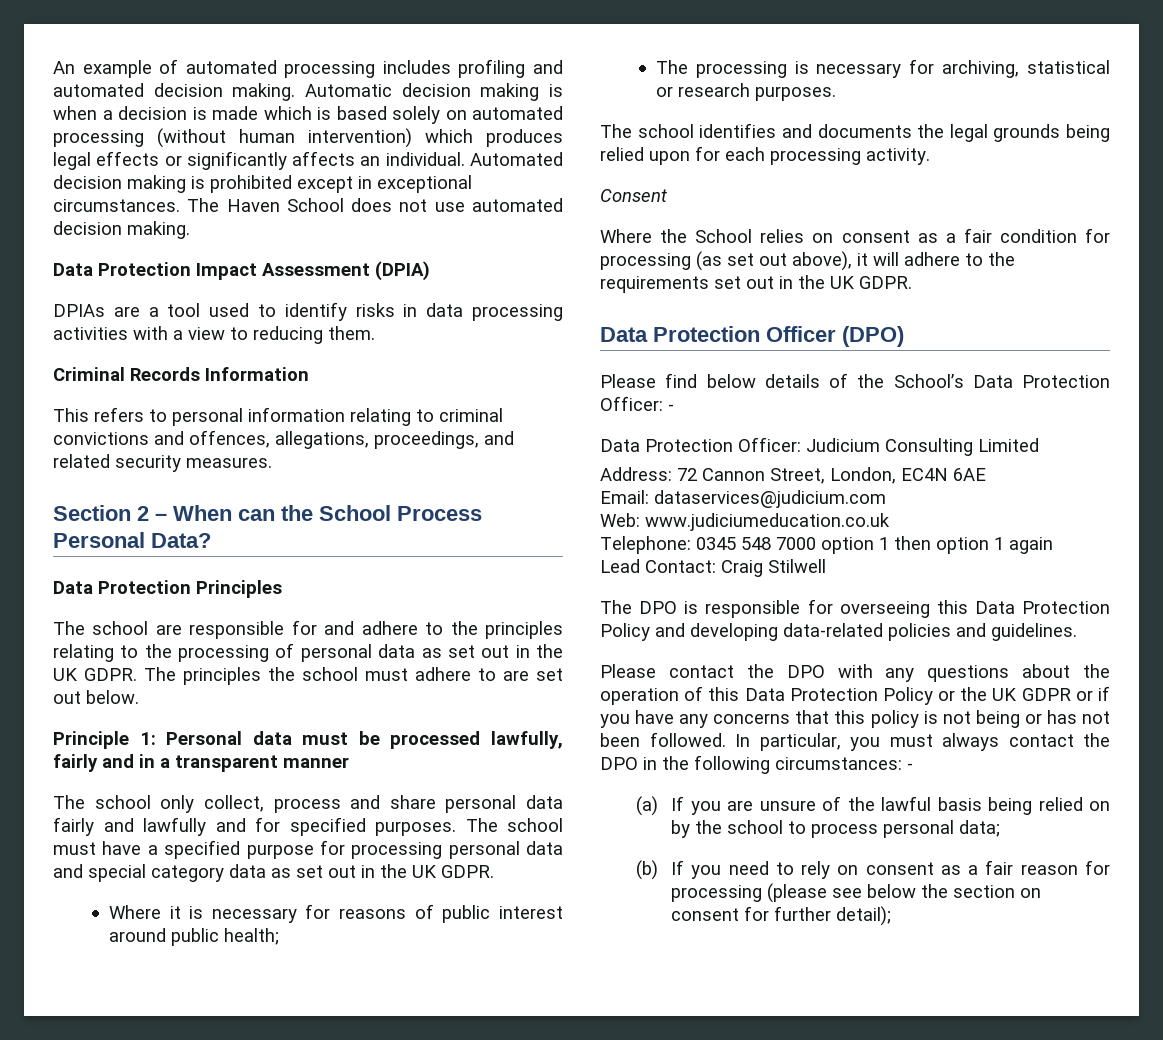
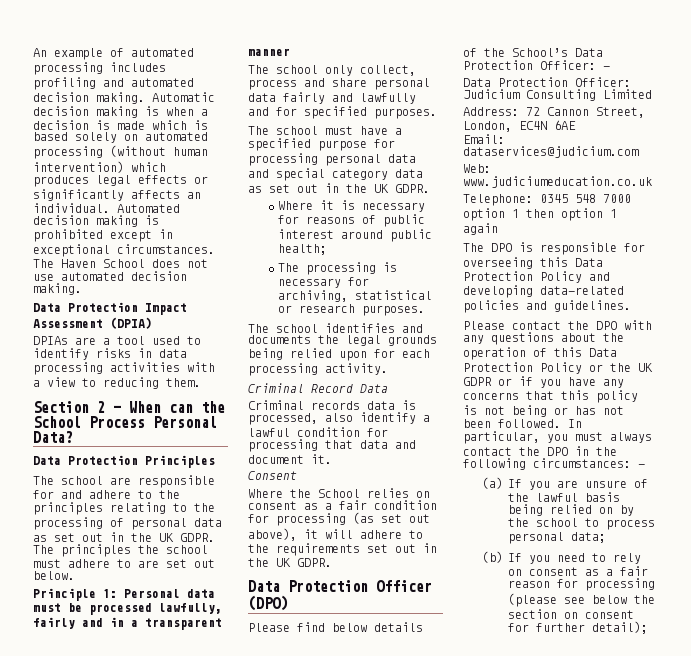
- Criminal Records Information
- This refers to personal information relating to criminal convictions and offences, allegations, proceedings, and related security measures.
- The school only collect, process and share personal data fairly and lawfully and for specified purposes. The school must have a specified purpose for processing personal data and special category data as set out in the UK GDPR.
+ The school only collect, process and share personal data fairly and lawfully and for specified purposes.
+ The school must have a specified purpose for processing personal data and special category data as set out in the UK GDPR.
+ Criminal Record Data
+ Criminal records data is processed, also identify a lawful condition for processing that data and document it.
- Lead Contact: Craig Stilwell

